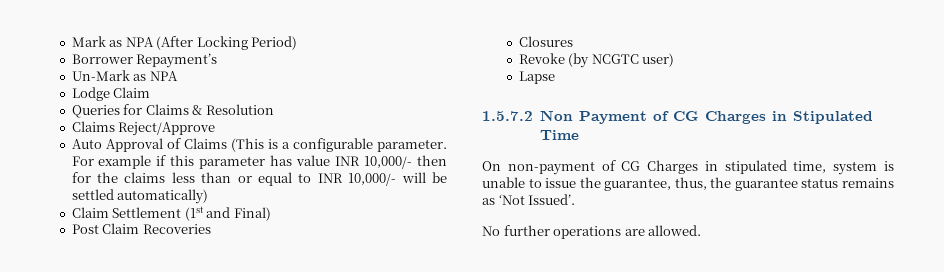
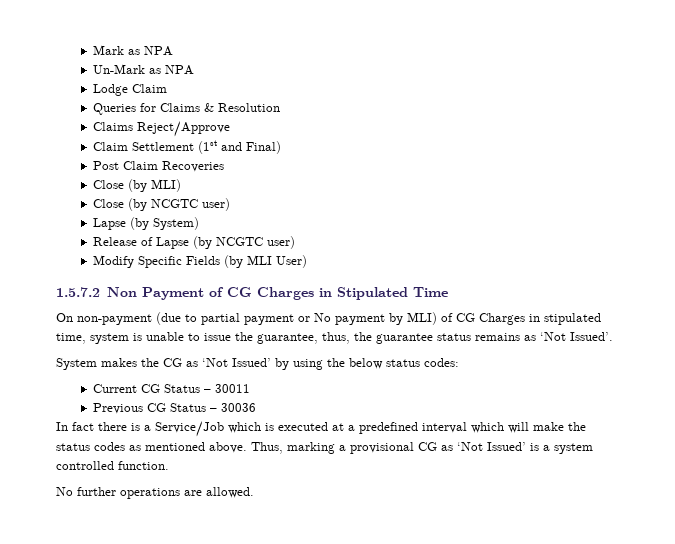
- Mark as NPA (After Locking Period)
- Borrower Repayment’s
+ Mark as NPA
- Auto Approval of Claims (This is a configurable parameter. For example if this parameter has value INR 10,000/- then for the claims less than or equal to INR 10,000/- will be settled automatically)
- Closures
- Revoke (by NCGTC user)
+ Close (by MLI)
+ Close (by NCGTC user)
- Lapse
+ Lapse (by System)
+ Release of Lapse (by NCGTC user)
+ Modify Specific Fields (by MLI User)
- On non-payment of CG Charges in stipulated time, system is unable to issue the guarantee, thus, the guarantee status remains as ‘Not Issued’.
+ On non-payment (due to partial payment or No payment by MLI) of CG Charges in stipulated time, system is unable to issue the guarantee, thus, the guarantee status remains as ‘Not Issued’.
+ System makes the CG as ‘Not Issued’ by using the below status codes:
+ Current CG Status – 30011
+ Previous CG Status – 30036
+ In fact there is a Service/Job which is executed at a predefined interval which will make the status codes as mentioned above. Thus, marking a provisional CG as ‘Not Issued’ is a system controlled function.

